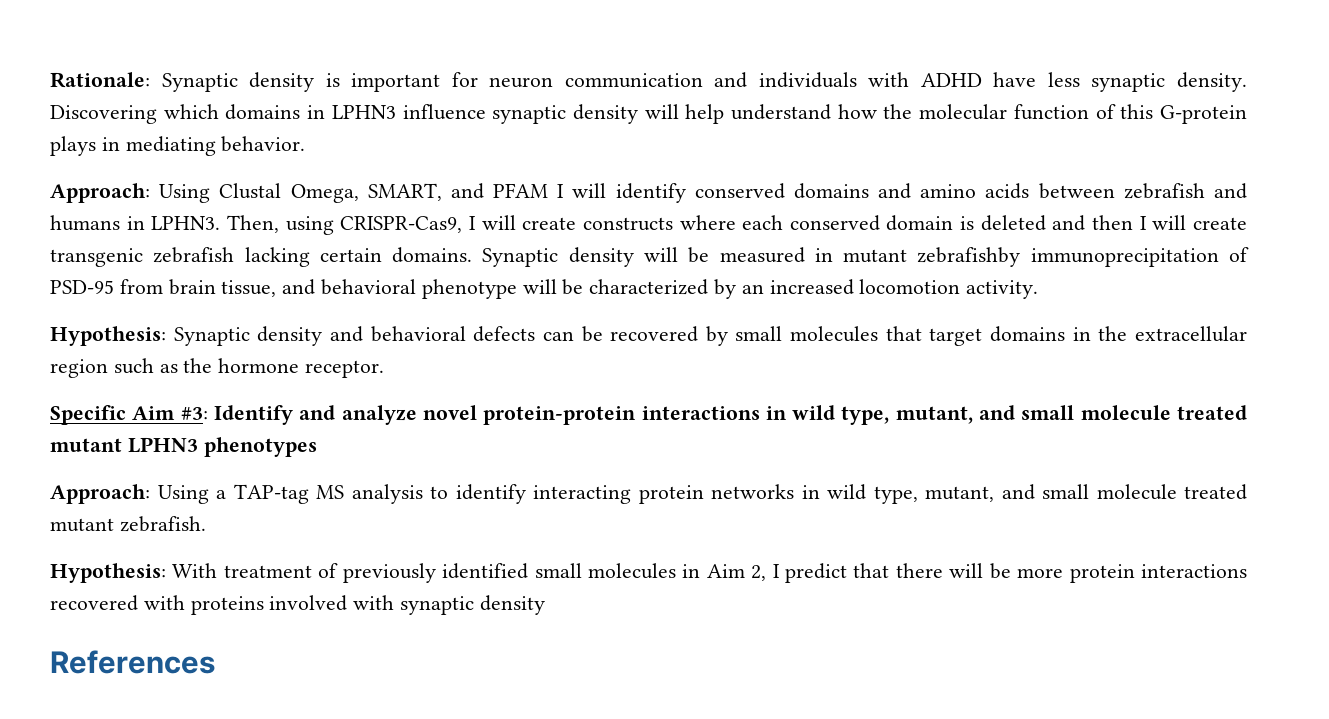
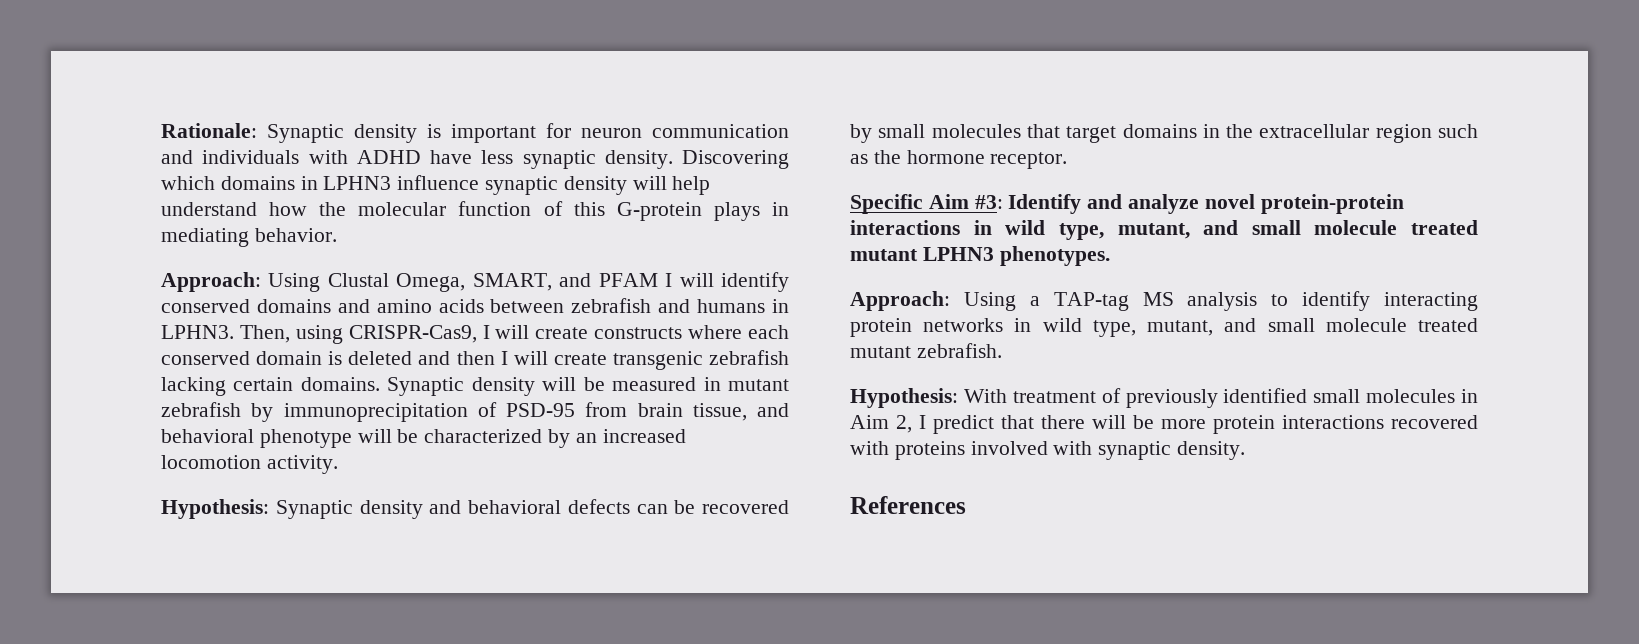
- Synaptic density will be measured in mutant zebrafishby immunoprecipitation of PSD-95 from brain tissue, and behavioral phenotype will be characterized by an increased locomotion activity.
+ Synaptic density will be measured in mutant zebrafish by immunoprecipitation of PSD-95 from brain tissue, and behavioral phenotype will be characterized by an increased locomotion activity.
- Specific Aim #3: Identify and analyze novel protein-protein interactions in wild type, mutant, and small molecule treated mutant LPHN3 phenotypes
+ Specific Aim #3: Identify and analyze novel protein-protein interactions in wild type, mutant, and small molecule treated mutant LPHN3 phenotypes.
- Hypothesis: With treatment of previously identified small molecules in Aim 2, I predict that there will be more protein interactions recovered with proteins involved with synaptic density
+ Hypothesis: With treatment of previously identified small molecules in Aim 2, I predict that there will be more protein interactions recovered with proteins involved with synaptic density.

